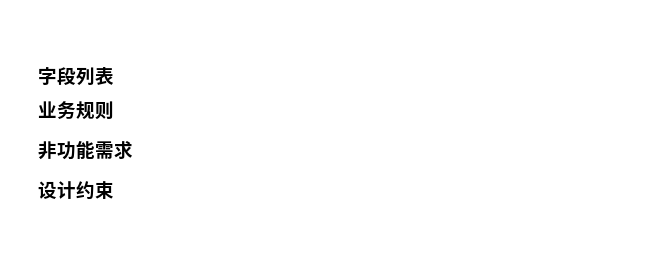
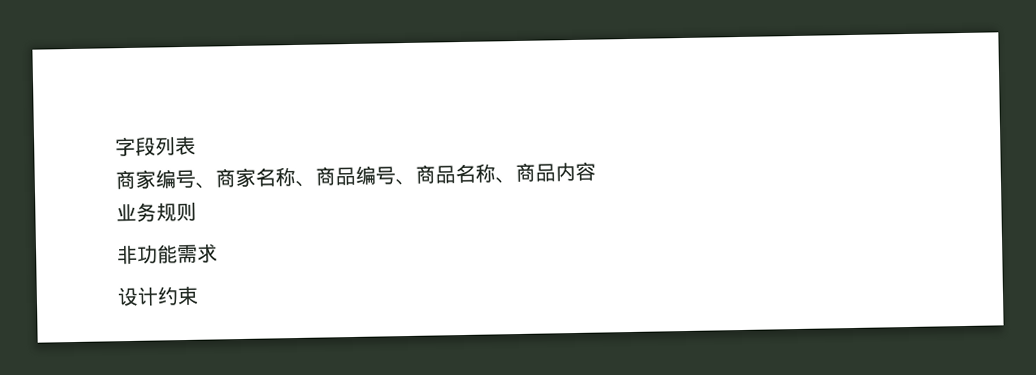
+ 商家编号、商家名称、商品编号、商品名称、商品内容

